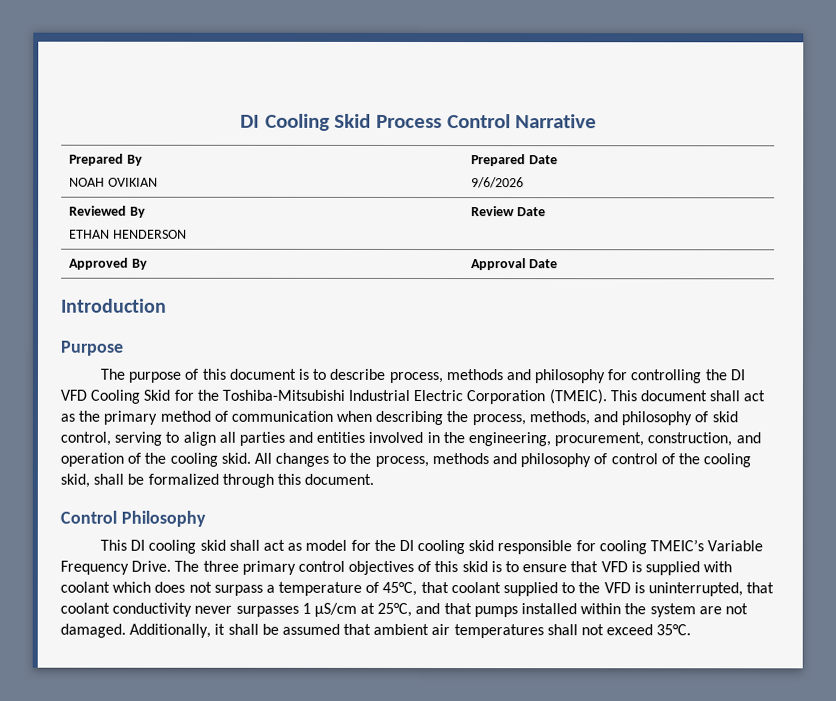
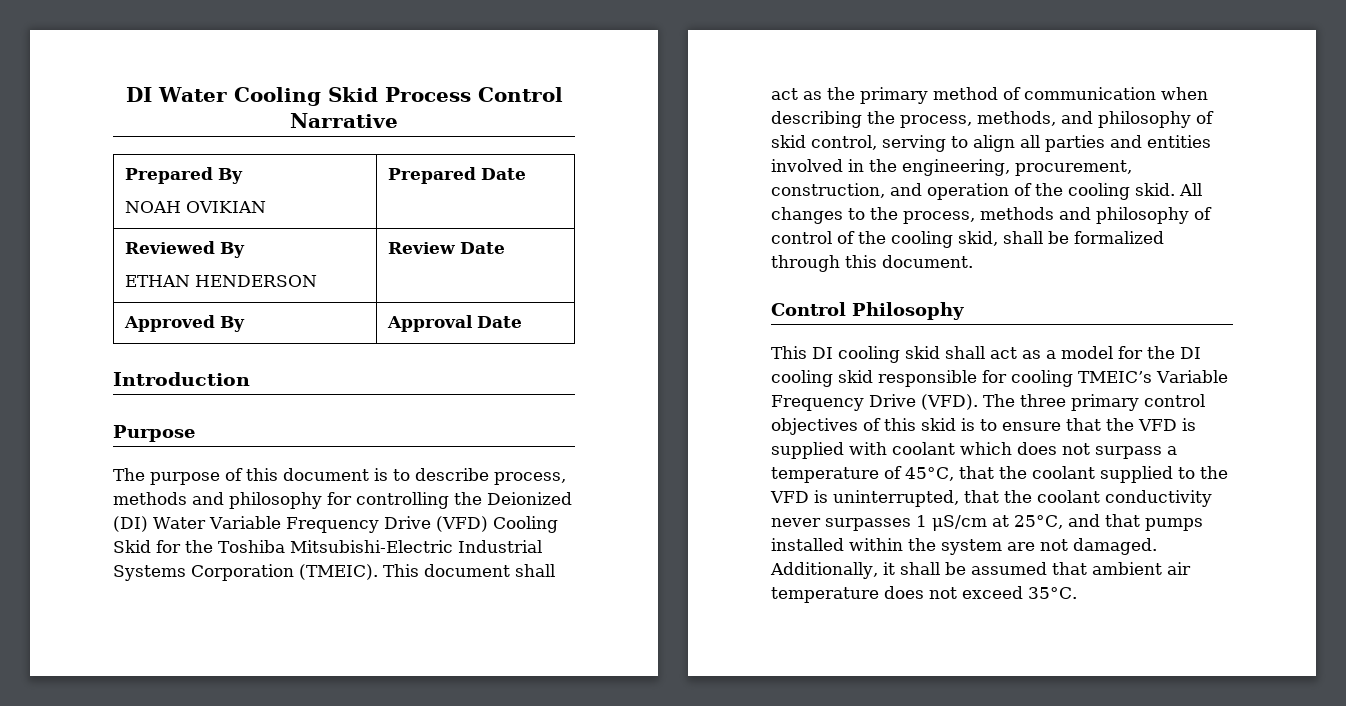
- DI Cooling Skid Process Control Narrative
+ DI Water Cooling Skid Process Control Narrative
  Prepared By
  NOAH OVIKIAN | Prepared Date
- 9/6/2026
- The purpose of this document is to describe process, methods and philosophy for controlling the DI VFD Cooling Skid for the Toshiba-Mitsubishi Industrial Electric Corporation (TMEIC).
+ The purpose of this document is to describe process, methods and philosophy for controlling the Deionized (DI) Water Variable Frequency Drive (VFD) Cooling Skid for the Toshiba Mitsubishi-Electric Industrial Systems Corporation (TMEIC).
- This DI cooling skid shall act as model for the DI cooling skid responsible for cooling TMEIC’s Variable Frequency Drive.
+ This DI cooling skid shall act as a model for the DI cooling skid responsible for cooling TMEIC’s Variable Frequency Drive (VFD).
- The three primary control objectives of this skid is to ensure that VFD is supplied with coolant which does not surpass a temperature of 45°C, that coolant supplied to the VFD is uninterrupted, that coolant conductivity never surpasses 1 μS/cm at 25°C, and that pumps installed within the system are not damaged.
+ The three primary control objectives of this skid is to ensure that the VFD is supplied with coolant which does not surpass a temperature of 45°C, that the coolant supplied to the VFD is uninterrupted, that the coolant conductivity never surpasses 1 μS/cm at 25°C, and that pumps installed within the system are not damaged.
- Additionally, it shall be assumed that ambient air temperatures shall not exceed 35°C.
+ Additionally, it shall be assumed that ambient air temperature does not exceed 35°C.

